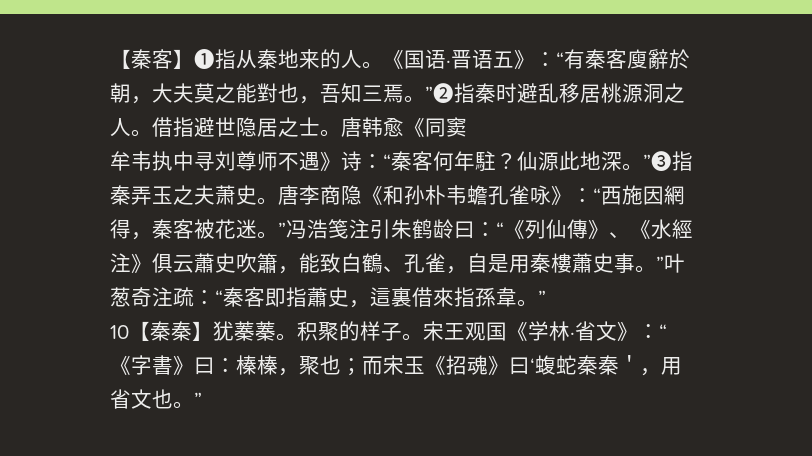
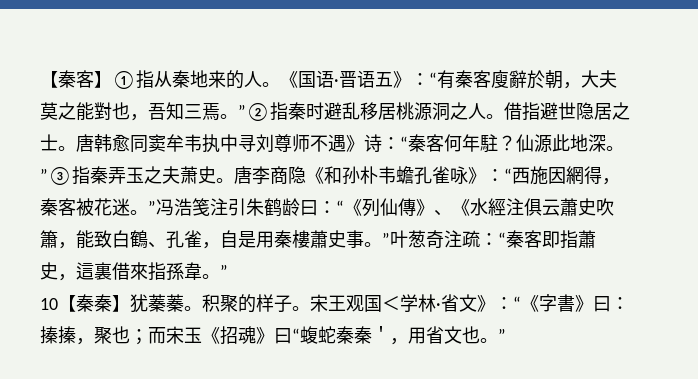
- 【秦客】❶指从秦地来的人。
+ 【秦客】①指从秦地来的人。
- 《国语·晋语五》：“有秦客廋辭於朝，大夫莫之能對也，吾知三焉。”❷指秦时避乱移居桃源洞之人。
+ 《国语·晋语五》：“有秦客廋辭於朝，大夫莫之能對也，吾知三焉。”②指秦时避乱移居桃源洞之人。
- 唐韩愈《同窦
- 牟韦执中寻刘尊师不遇》诗：“秦客何年駐？
+ 唐韩愈同窦牟韦执中寻刘尊师不遇》诗：“秦客何年駐？
- 仙源此地深。”❸指秦弄玉之夫萧史。
+ 仙源此地深。”③指秦弄玉之夫萧史。
- 唐李商隐《和孙朴韦蟾孔雀咏》：“西施因網得，秦客被花迷。”冯浩笺注引朱鹤龄曰：“《列仙傳》、《水經注》俱云蕭史吹簫，能致白鶴、孔雀，自是用秦樓蕭史事。”叶葱奇注疏：“秦客即指蕭史，這裏借來指孫韋。”
+ 唐李商隐《和孙朴韦蟾孔雀咏》：“西施因網得，秦客被花迷。”冯浩笺注引朱鹤龄曰：“《列仙傳》、《水經注俱云蕭史吹簫，能致白鶴、孔雀，自是用秦樓蕭史事。”叶葱奇注疏：“秦客即指蕭史，這裏借來指孫韋。”
- 宋王观国《学林·省文》：“《字書》曰：榛榛，聚也；而宋玉《招魂》曰‘蝮蛇秦秦＇，用省文也。”
+ 宋王观国＜学林·省文》：“《字書》曰：搸搸，聚也；而宋玉《招魂》曰“蝮蛇秦秦＇，用省文也。”

